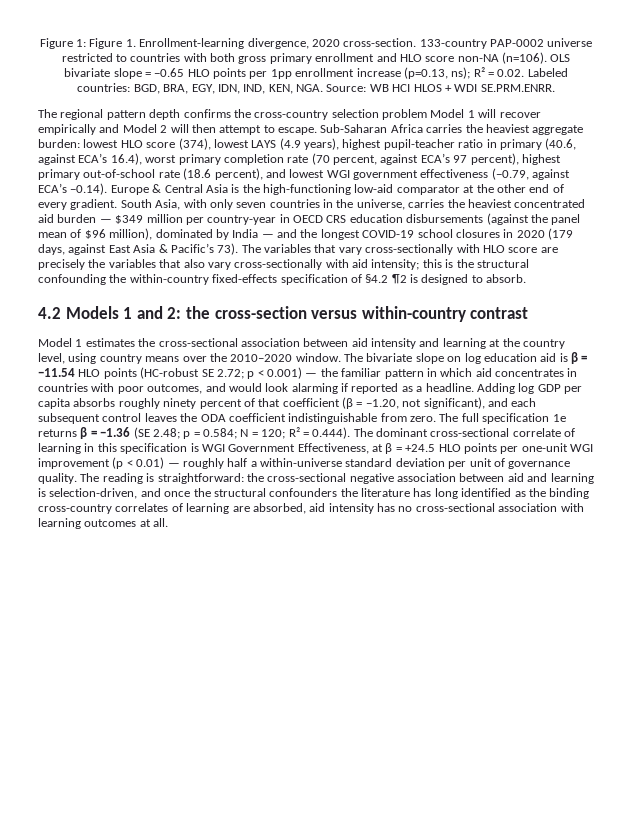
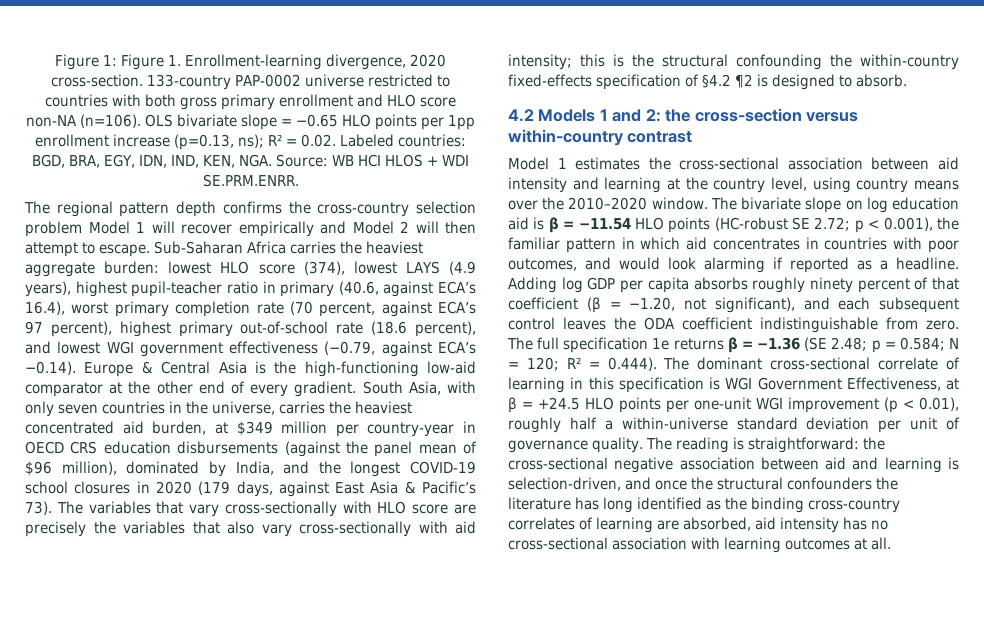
- South Asia, with only seven countries in the universe, carries the heaviest concentrated aid burden — $349 million per country-year in OECD CRS education disbursements (against the panel mean of $96 million), dominated by India — and the longest COVID-19 school closures in 2020 (179 days, against East Asia & Pacific’s 73).
+ South Asia, with only seven countries in the universe, carries the heaviest concentrated aid burden, at $349 million per country-year in OECD CRS education disbursements (against the panel mean of $96 million), dominated by India, and the longest COVID-19 school closures in 2020 (179 days, against East Asia & Pacific’s 73).
- The bivariate slope on log education aid is β = −11.54 HLO points (HC-robust SE 2.72; p < 0.001) — the familiar pattern in which aid concentrates in countries with poor outcomes, and would look alarming if reported as a headline.
+ The bivariate slope on log education aid is β = −11.54 HLO points (HC-robust SE 2.72; p < 0.001), the familiar pattern in which aid concentrates in countries with poor outcomes, and would look alarming if reported as a headline.
- The full specification 1e returns β = −1.36 (SE 2.48; p = 0.584; N = 120; R² = 0.444). The dominant cross-sectional correlate of learning in this specification is WGI Government Effectiveness, at β = +24.5 HLO points per one-unit WGI improvement (p < 0.01) — roughly half a within-universe standard deviation per unit of governance quality.
+ The full specification 1e returns β = −1.36 (SE 2.48; p = 0.584; N = 120; R² = 0.444). The dominant cross-sectional correlate of learning in this specification is WGI Government Effectiveness, at β = +24.5 HLO points per one-unit WGI improvement (p < 0.01), roughly half a within-universe standard deviation per unit of governance quality.

